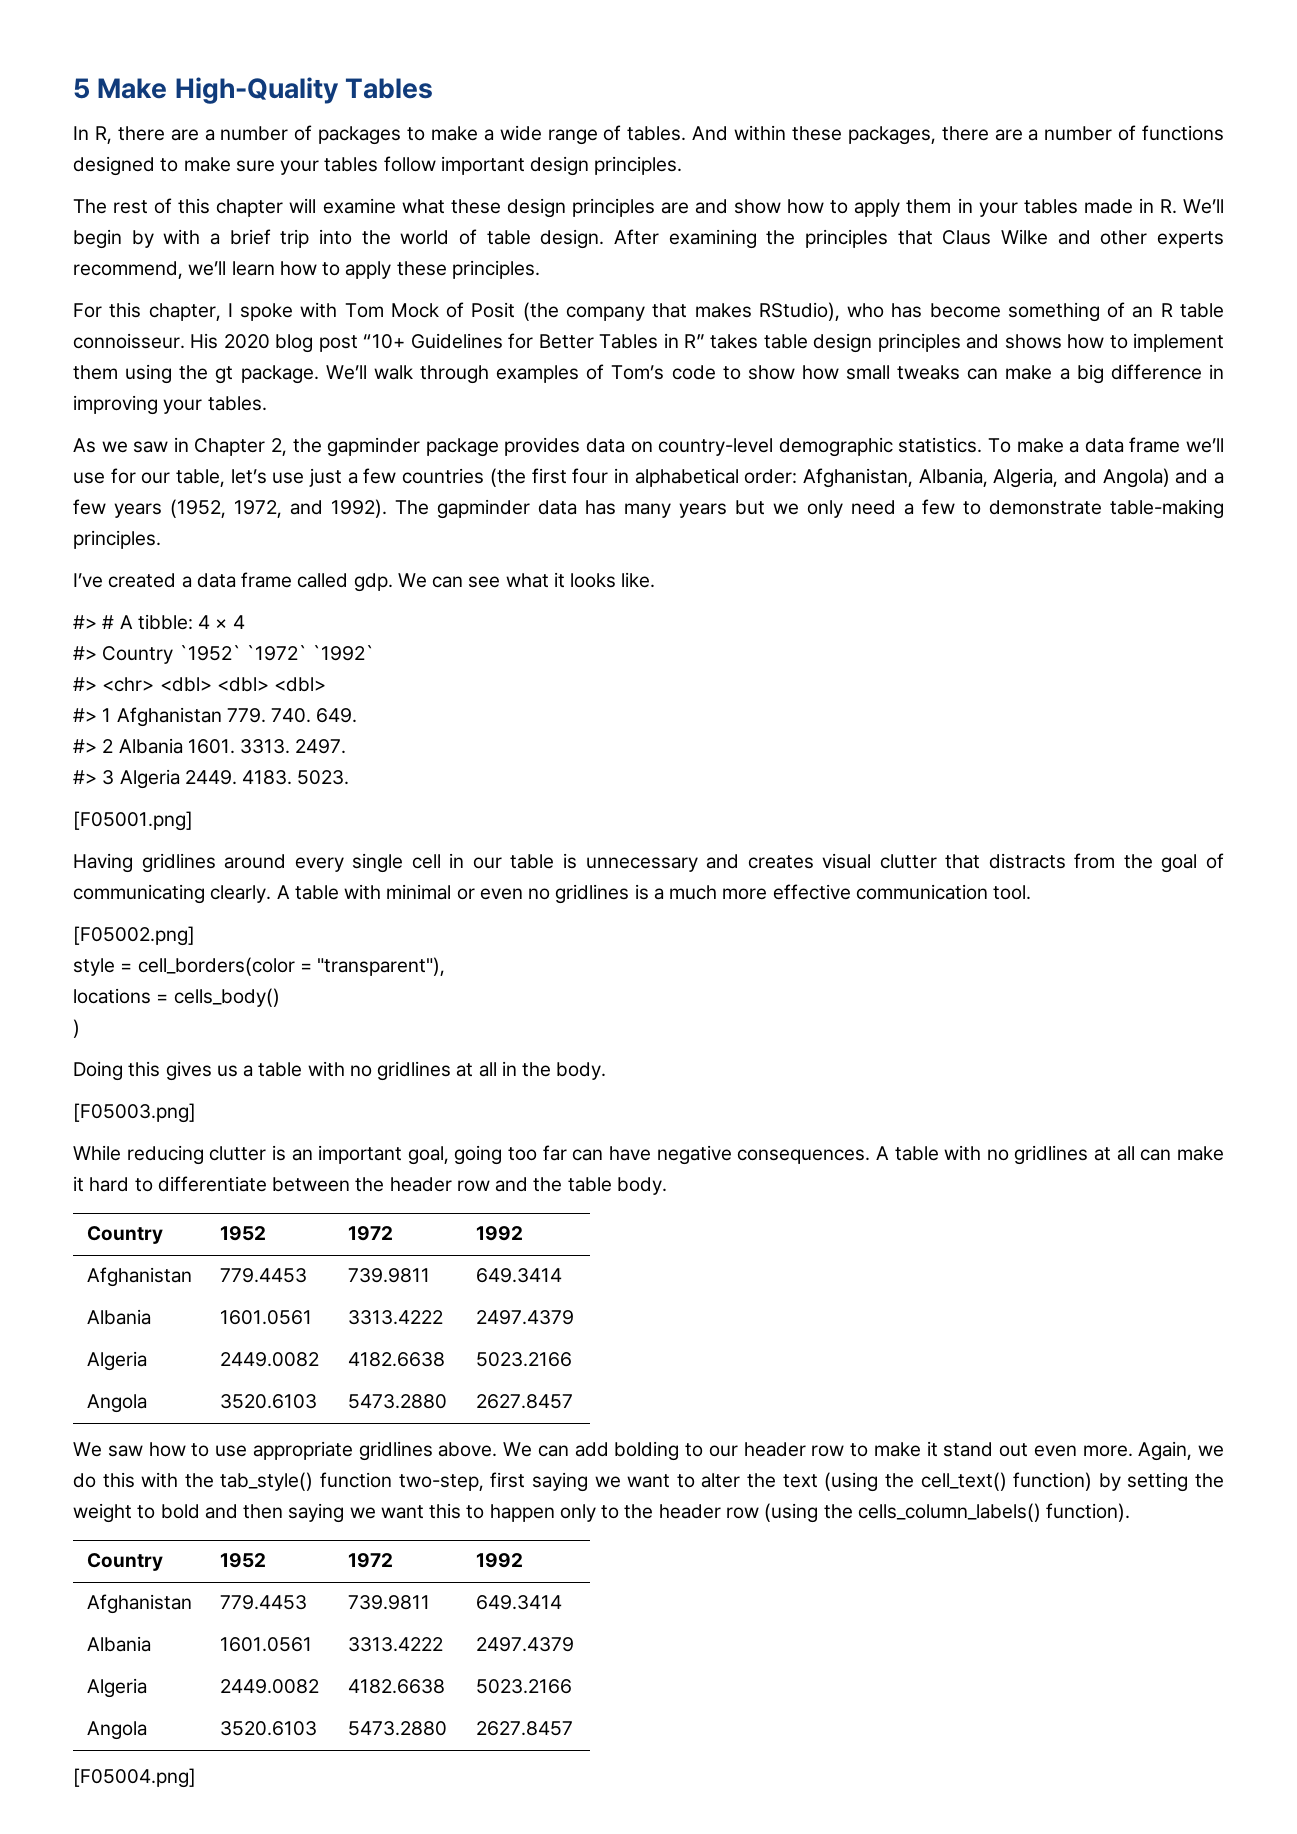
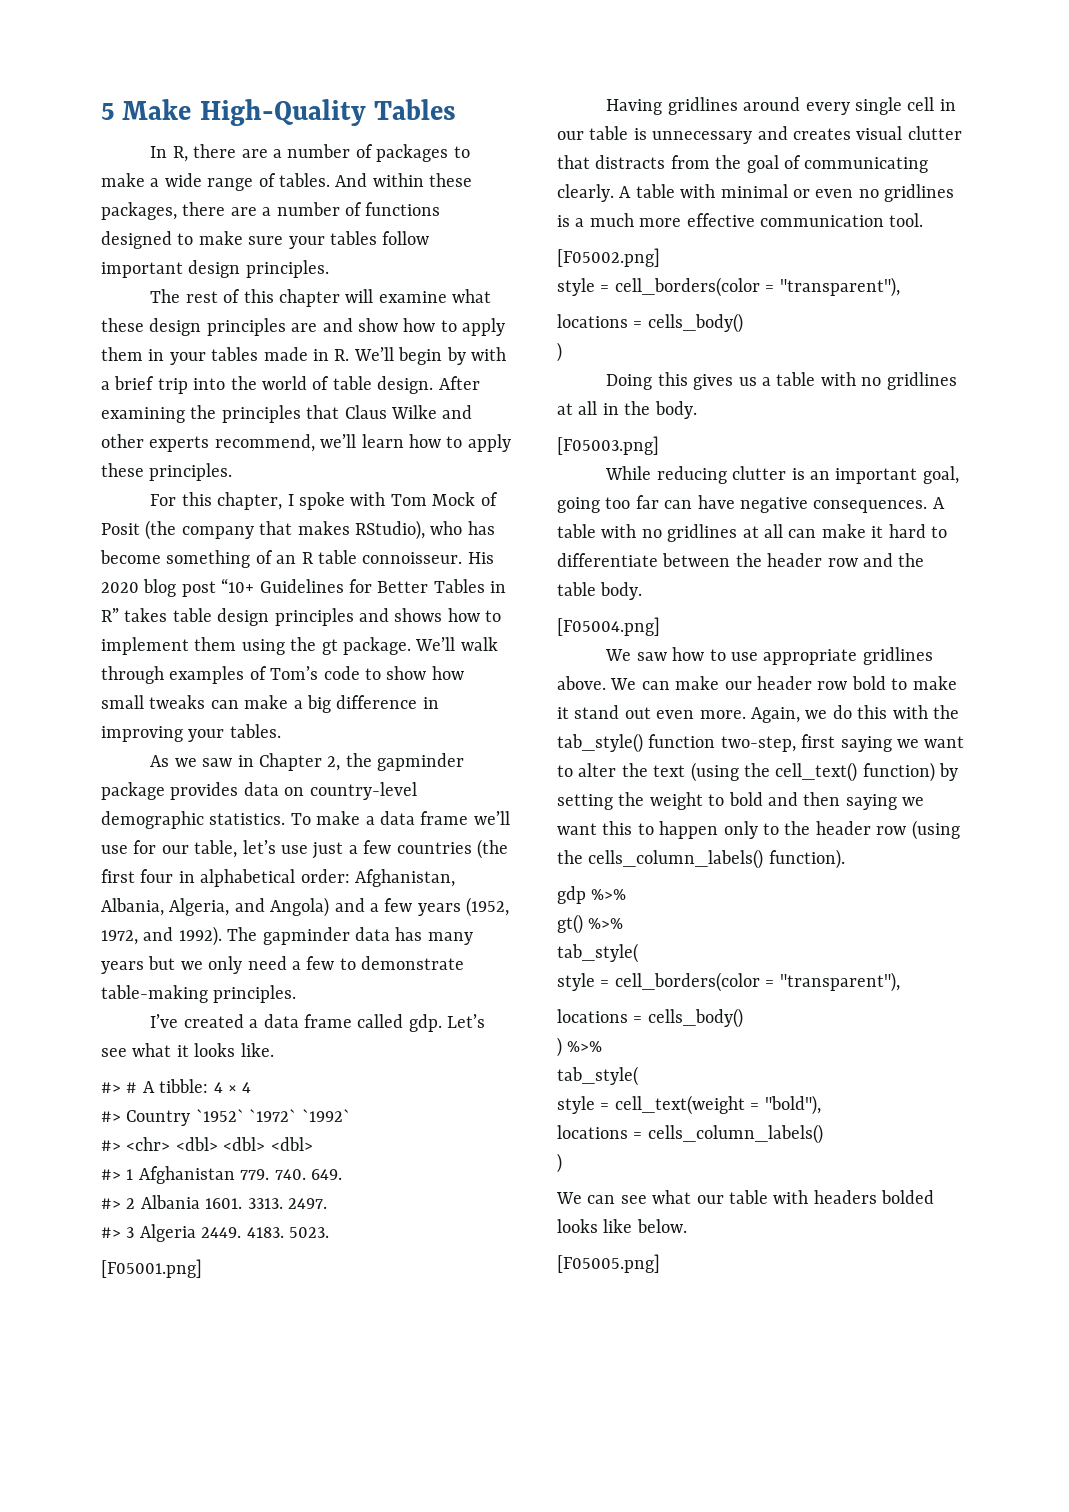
- We can see what it looks like.
+ Let’s see what it looks like.
  A table with no gridlines at all can make it hard to differentiate between the header row and the table body.
- Country | 1952 | 1972 | 1992
- Afghanistan | 779.4453 | 739.9811 | 649.3414
- Albania | 1601.0561 | 3313.4222 | 2497.4379
- Algeria | 2449.0082 | 4182.6638 | 5023.2166
- Angola | 3520.6103 | 5473.2880 | 2627.8457
+ [F05004.png]
- We can add bolding to our header row to make it stand out even more.
+ We can make our header row bold to make it stand out even more.
  Again, we do this with the tab_style() function two-step, first saying we want to alter the text (using the cell_text() function) by setting the weight to bold and then saying we want this to happen only to the header row (using the cells_column_labels() function).
- Country | 1952 | 1972 | 1992
- Afghanistan | 779.4453 | 739.9811 | 649.3414
- Albania | 1601.0561 | 3313.4222 | 2497.4379
- Algeria | 2449.0082 | 4182.6638 | 5023.2166
- Angola | 3520.6103 | 5473.2880 | 2627.8457
- [F05004.png]
+ gdp %>%
+ gt() %>%
+ tab_style(
+ style = cell_borders(color = "transparent"),
+ locations = cells_body()
+ ) %>%
+ tab_style(
+ style = cell_text(weight = "bold"),
+ locations = cells_column_labels()
+ )
+ We can see what our table with headers bolded looks like below.
+ [F05005.png]

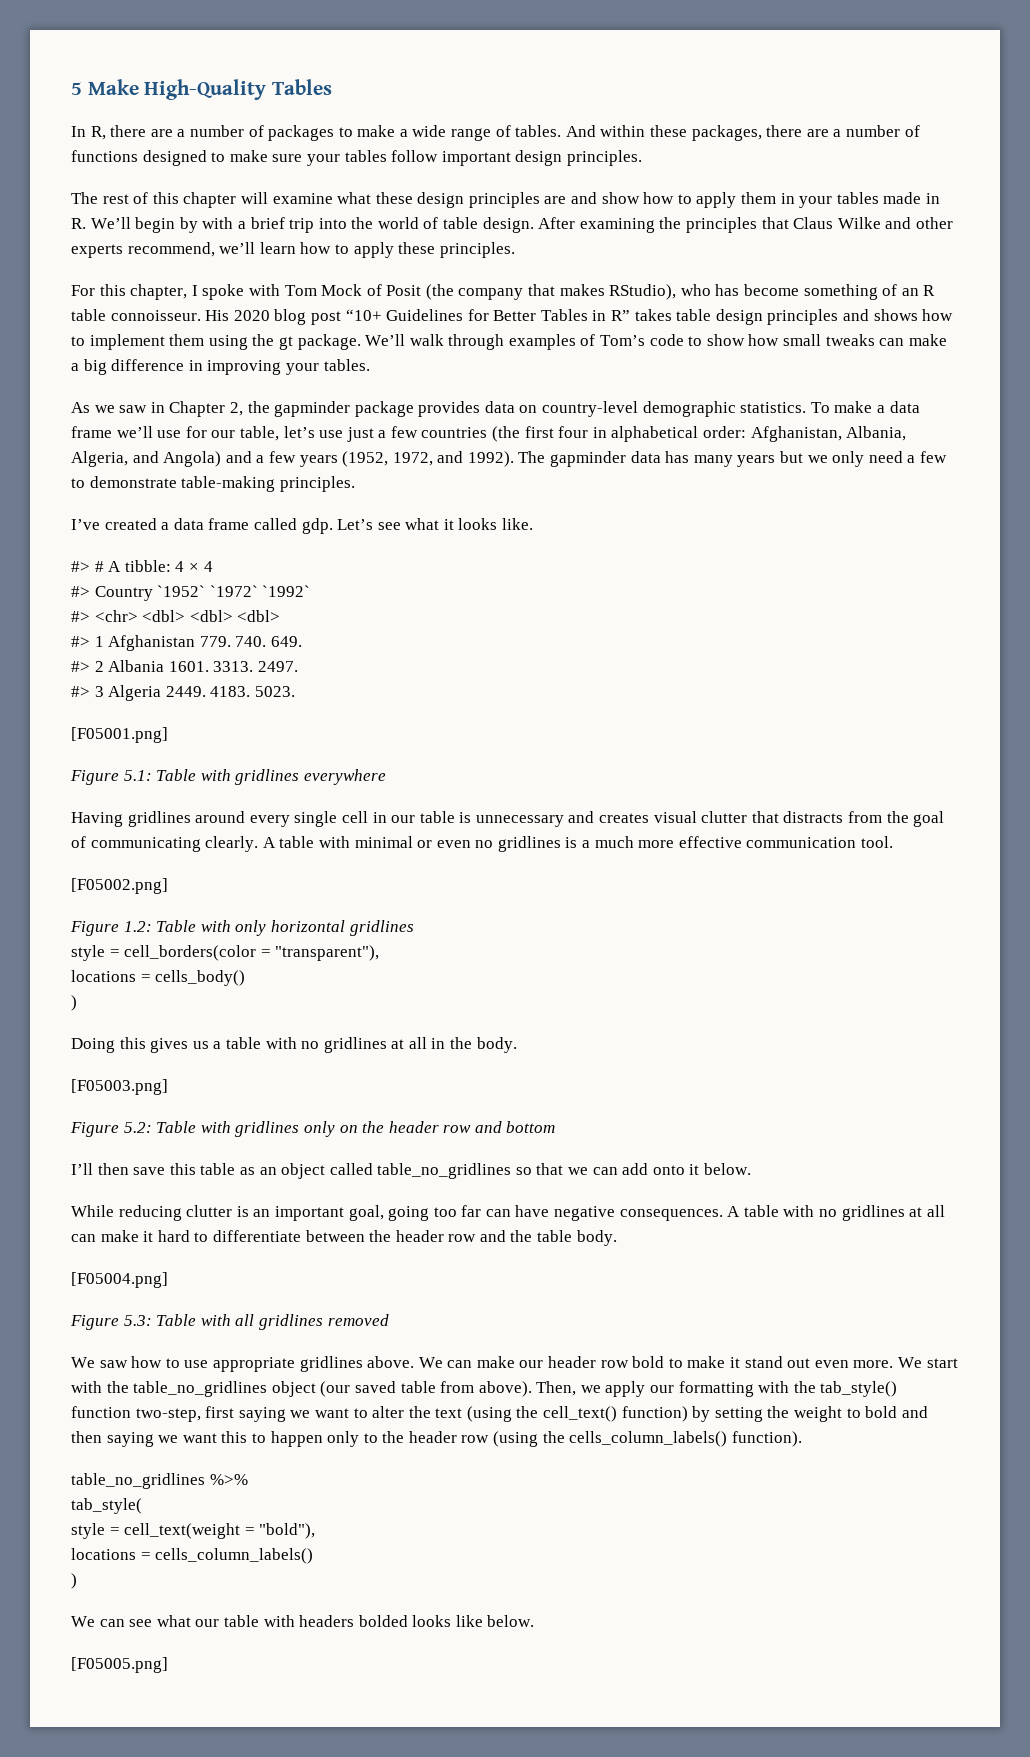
+ Figure 5.1: Table with gridlines everywhere
+ Figure 1.2: Table with only horizontal gridlines
+ Figure 5.2: Table with gridlines only on the header row and bottom
+ I’ll then save this table as an object called table_no_gridlines so that we can add onto it below.
+ Figure 5.3: Table with all gridlines removed
- Again, we do this with the tab_style() function two-step, first saying we want to alter the text (using the cell_text() function) by setting the weight to bold and then saying we want this to happen only to the header row (using the cells_column_labels() function).
+ We start with the table_no_gridlines object (our saved table from above). Then, we apply our formatting with the tab_style() function two-step, first saying we want to alter the text (using the cell_text() function) by setting the weight to bold and then saying we want this to happen only to the header row (using the cells_column_labels() function).
- gdp %>%
- gt() %>%
- tab_style(
- style = cell_borders(color = "transparent"),
- locations = cells_body()
- ) %>%
+ table_no_gridlines %>%

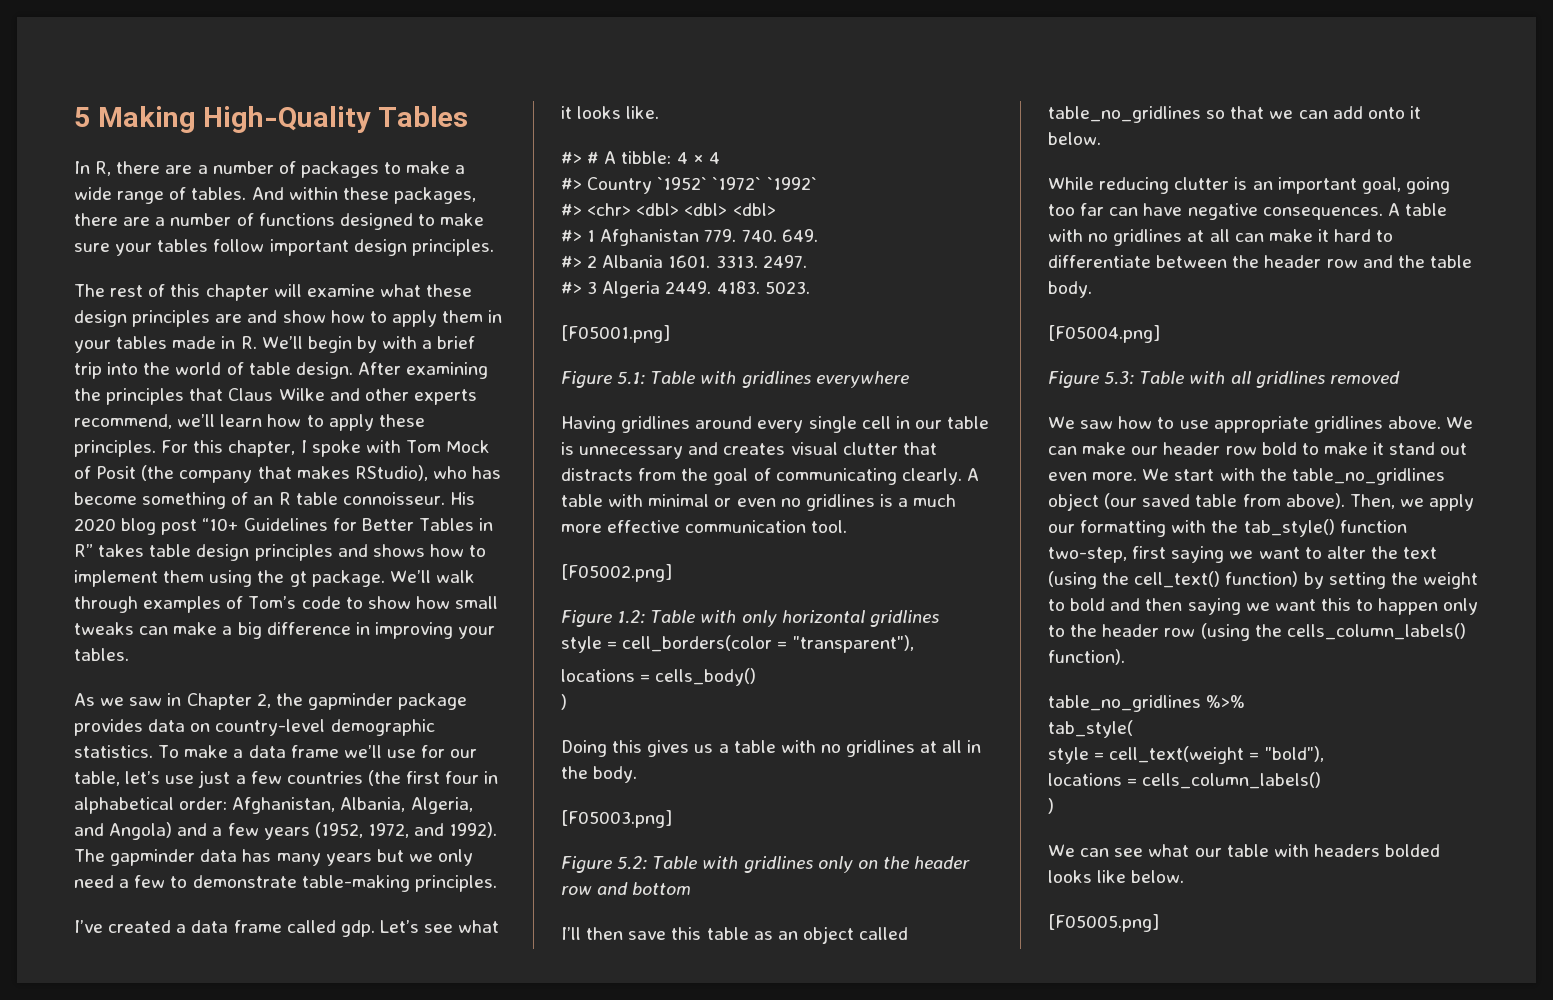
- 5 Make High-Quality Tables
+ 5 Making High-Quality Tables
- After examining the principles that Claus Wilke and other experts recommend, we’ll learn how to apply these principles.
- For this chapter, I spoke with Tom Mock of Posit (the company that makes RStudio), who has become something of an R table connoisseur.
+ After examining the principles that Claus Wilke and other experts recommend, we’ll learn how to apply these principles. For this chapter, I spoke with Tom Mock of Posit (the company that makes RStudio), who has become something of an R table connoisseur.

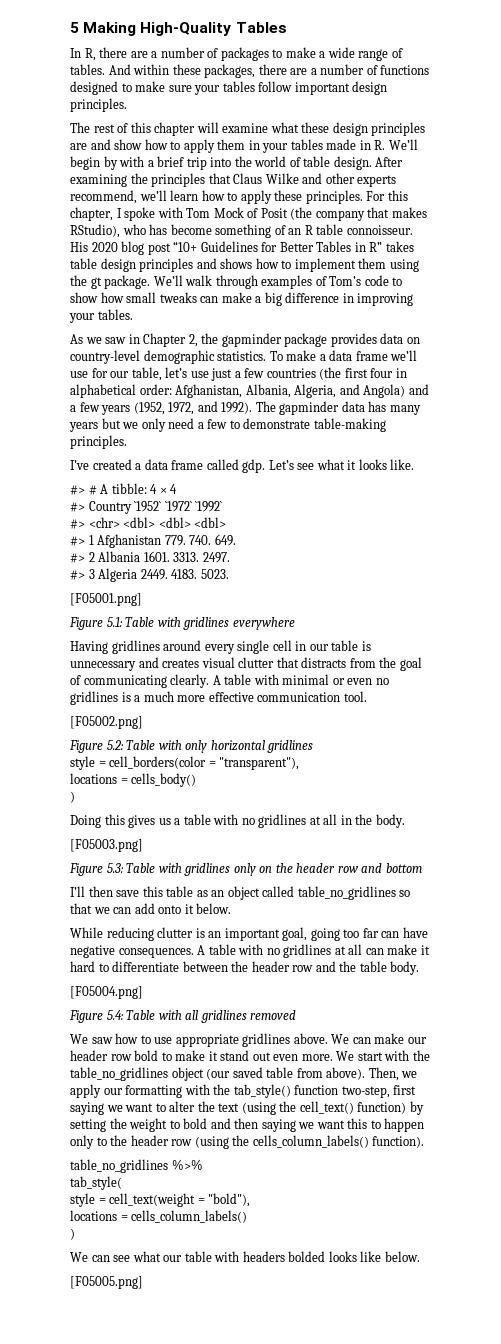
- Figure 1.2: Table with only horizontal gridlines
+ Figure 5.2: Table with only horizontal gridlines
- Figure 5.2: Table with gridlines only on the header row and bottom
+ Figure 5.3: Table with gridlines only on the header row and bottom
- Figure 5.3: Table with all gridlines removed
+ Figure 5.4: Table with all gridlines removed

